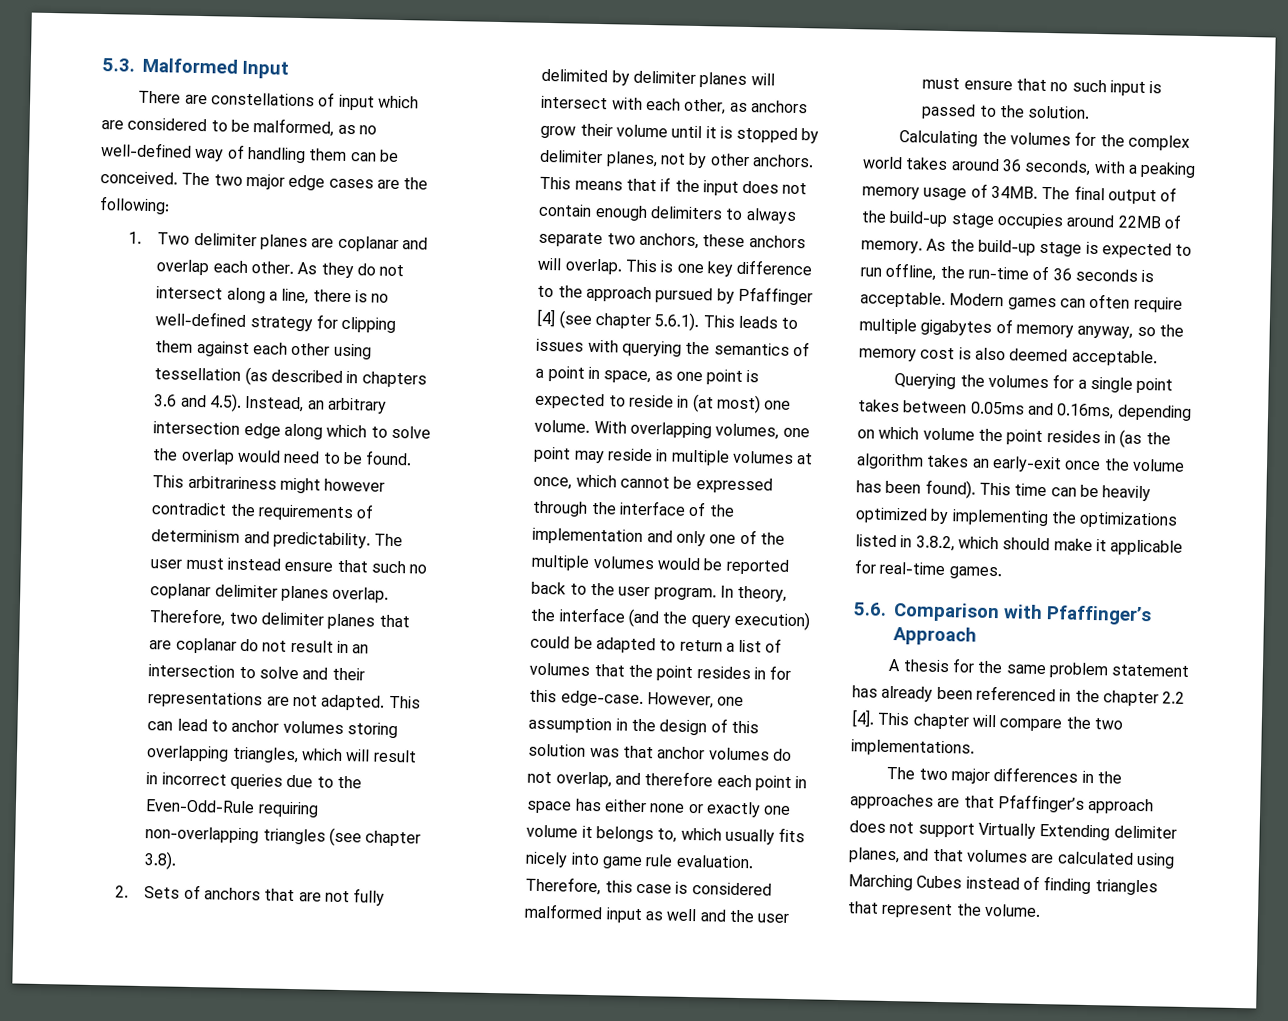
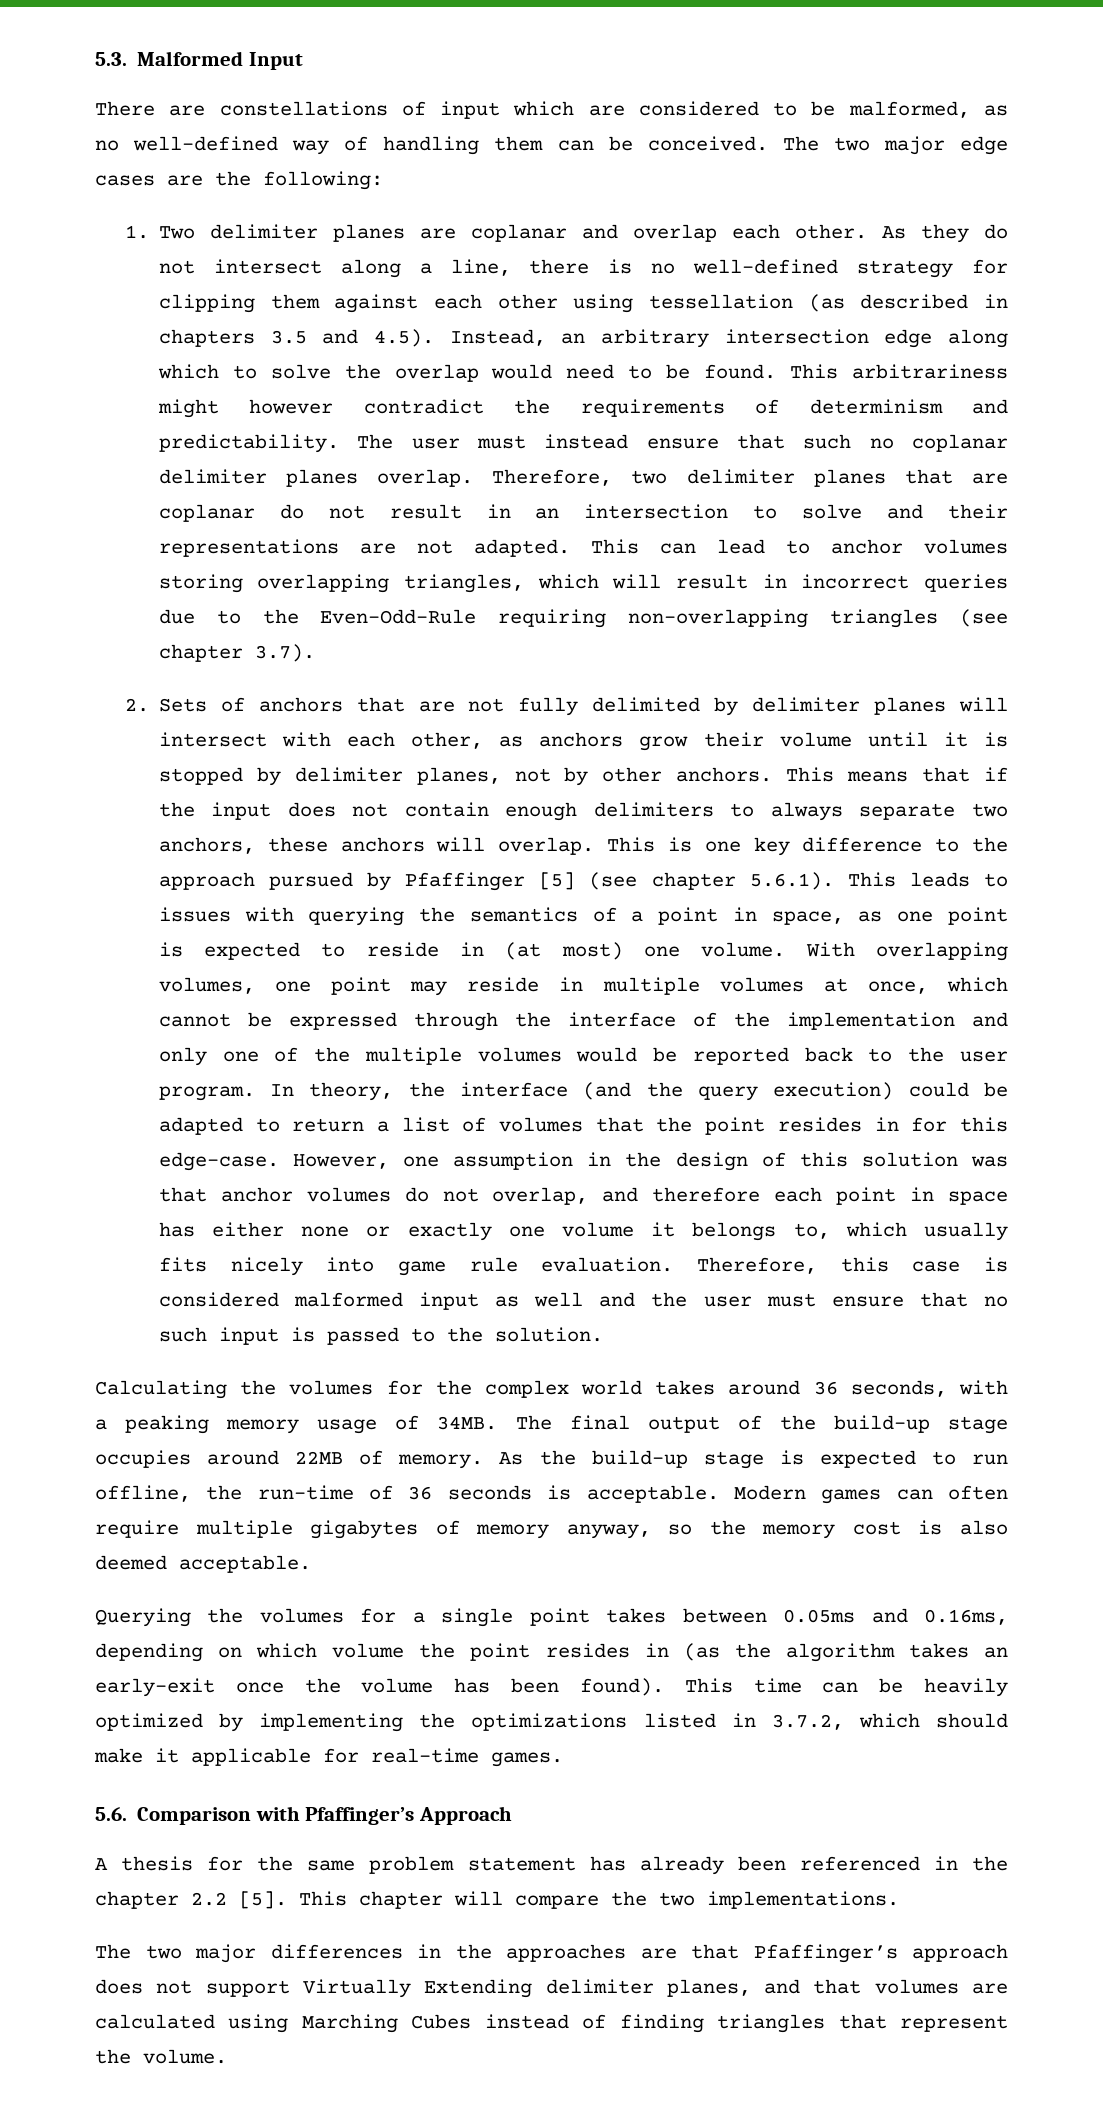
- As they do not intersect along a line, there is no well-defined strategy for clipping them against each other using tessellation (as described in chapters 3.6 and 4.5). Instead, an arbitrary intersection edge along which to solve the overlap would need to be found.
+ As they do not intersect along a line, there is no well-defined strategy for clipping them against each other using tessellation (as described in chapters 3.5 and 4.5). Instead, an arbitrary intersection edge along which to solve the overlap would need to be found.
- This can lead to anchor volumes storing overlapping triangles, which will result in incorrect queries due to the Even-Odd-Rule requiring non-overlapping triangles (see chapter 3.8).
+ This can lead to anchor volumes storing overlapping triangles, which will result in incorrect queries due to the Even-Odd-Rule requiring non-overlapping triangles (see chapter 3.7).
- This is one key difference to the approach pursued by Pfaffinger [4] (see chapter 5.6.1). This leads to issues with querying the semantics of a point in space, as one point is expected to reside in (at most) one volume.
+ This is one key difference to the approach pursued by Pfaffinger [5] (see chapter 5.6.1). This leads to issues with querying the semantics of a point in space, as one point is expected to reside in (at most) one volume.
- This time can be heavily optimized by implementing the optimizations listed in 3.8.2, which should make it applicable for real-time games.
+ This time can be heavily optimized by implementing the optimizations listed in 3.7.2, which should make it applicable for real-time games.
- A thesis for the same problem statement has already been referenced in the chapter 2.2 [4].
+ A thesis for the same problem statement has already been referenced in the chapter 2.2 [5].

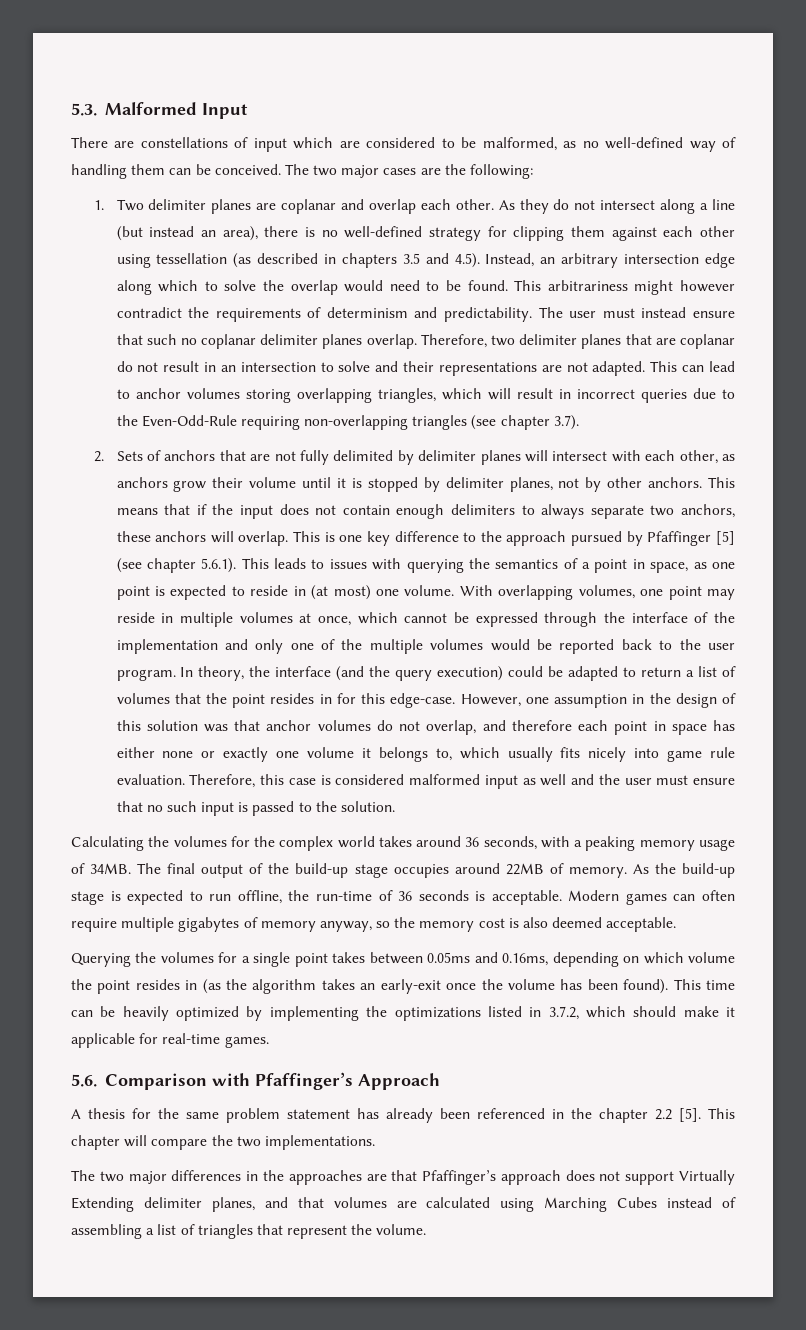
- The two major edge cases are the following:
+ The two major cases are the following:
- As they do not intersect along a line, there is no well-defined strategy for clipping them against each other using tessellation (as described in chapters 3.5 and 4.5). Instead, an arbitrary intersection edge along which to solve the overlap would need to be found.
+ As they do not intersect along a line (but instead an area), there is no well-defined strategy for clipping them against each other using tessellation (as described in chapters 3.5 and 4.5). Instead, an arbitrary intersection edge along which to solve the overlap would need to be found.
- The two major differences in the approaches are that Pfaffinger’s approach does not support Virtually Extending delimiter planes, and that volumes are calculated using Marching Cubes instead of finding triangles that represent the volume.
+ The two major differences in the approaches are that Pfaffinger’s approach does not support Virtually Extending delimiter planes, and that volumes are calculated using Marching Cubes instead of assembling a list of triangles that represent the volume.

